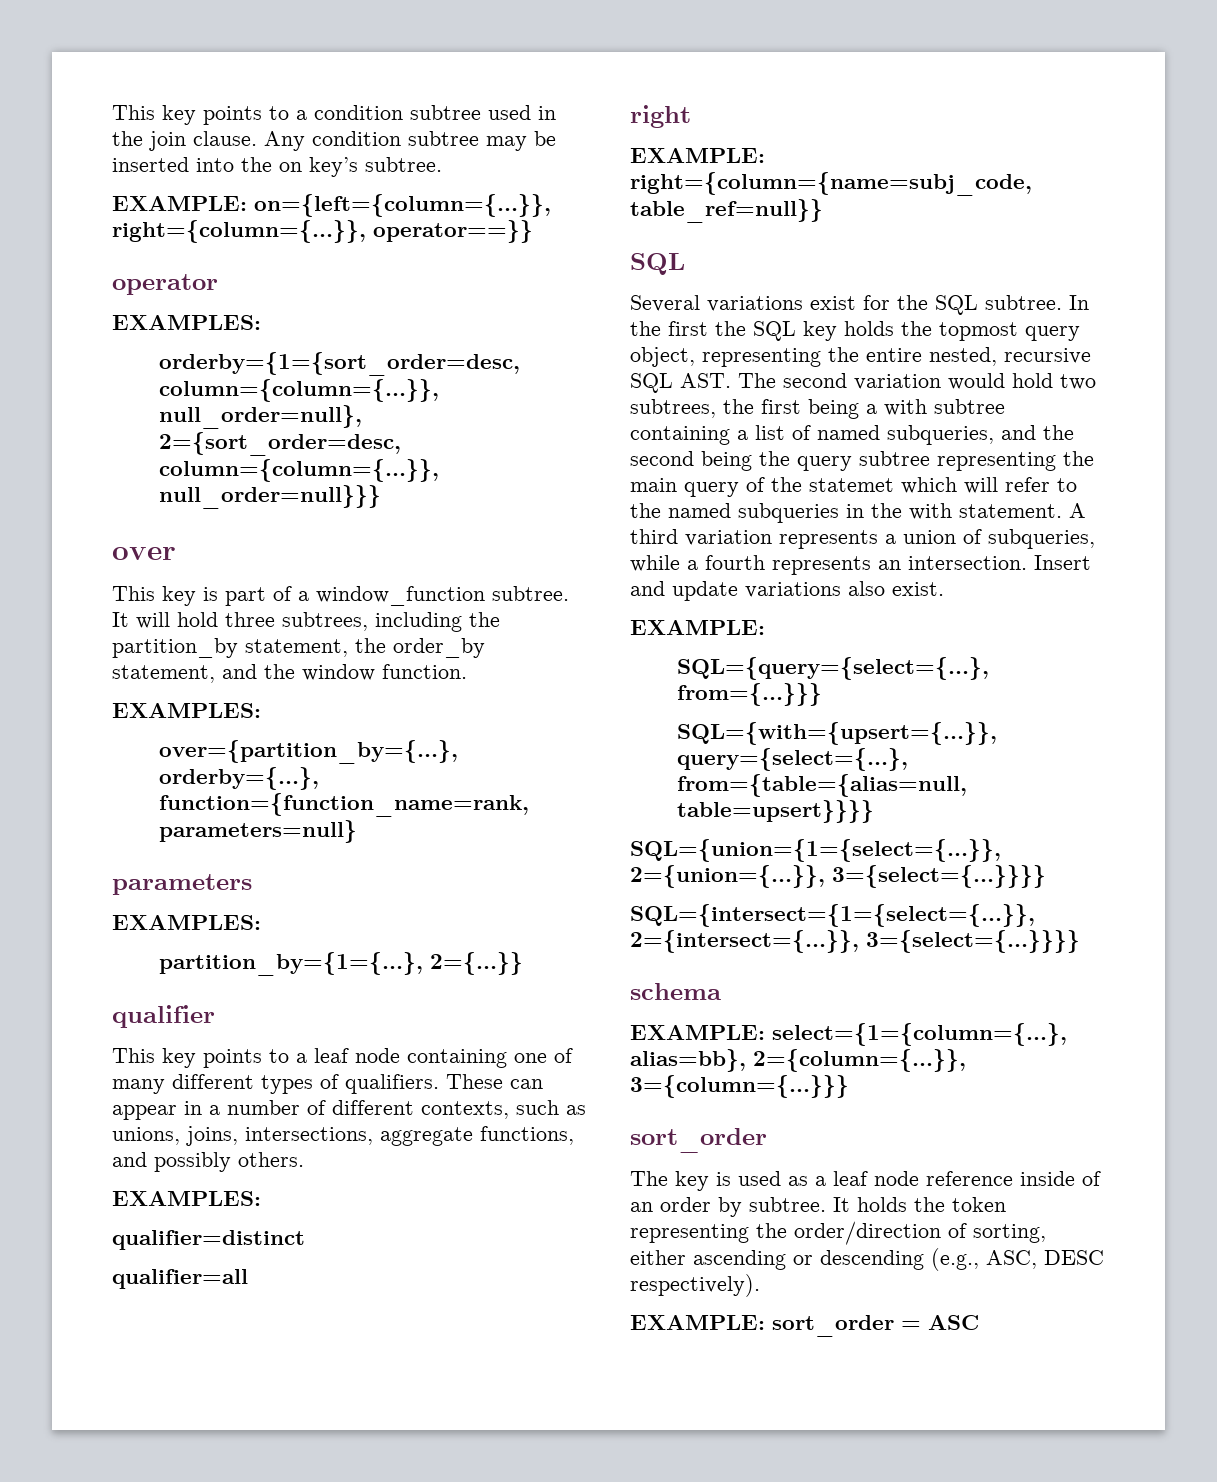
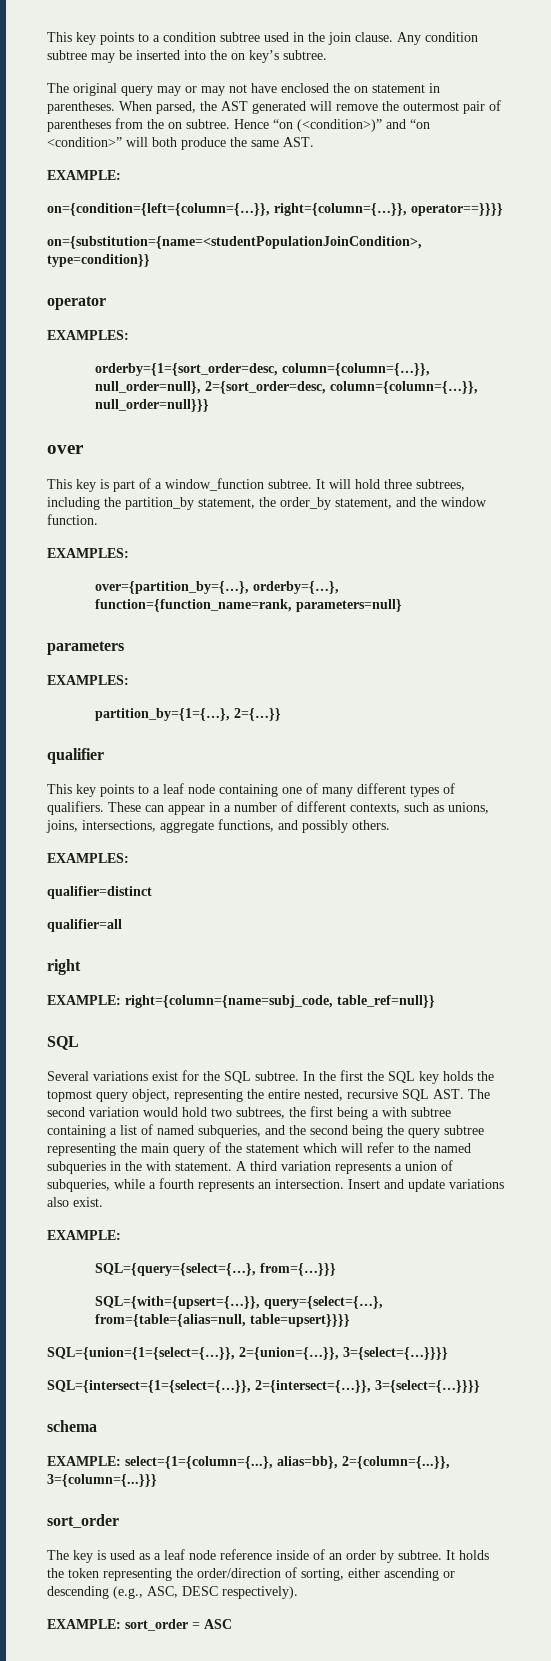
- EXAMPLE: on={left={column={…}}, right={column={…}}, operator==}}
+ The original query may or may not have enclosed the on statement in parentheses. When parsed, the AST generated will remove the outermost pair of parentheses from the on subtree. Hence “on (<condition>)” and “on <condition>” will both produce the same AST.
+ EXAMPLE:
+ on={condition={left={column={…}}, right={column={…}}, operator==}}}}
+ on={substitution={name=<studentPopulationJoinCondition>, type=condition}}
- In the first the SQL key holds the topmost query object, representing the entire nested, recursive SQL AST. The second variation would hold two subtrees, the first being a with subtree containing a list of named subqueries, and the second being the query subtree representing the main query of the statemet which will refer to the named subqueries in the with statement.
+ In the first the SQL key holds the topmost query object, representing the entire nested, recursive SQL AST. The second variation would hold two subtrees, the first being a with subtree containing a list of named subqueries, and the second being the query subtree representing the main query of the statement which will refer to the named subqueries in the with statement.

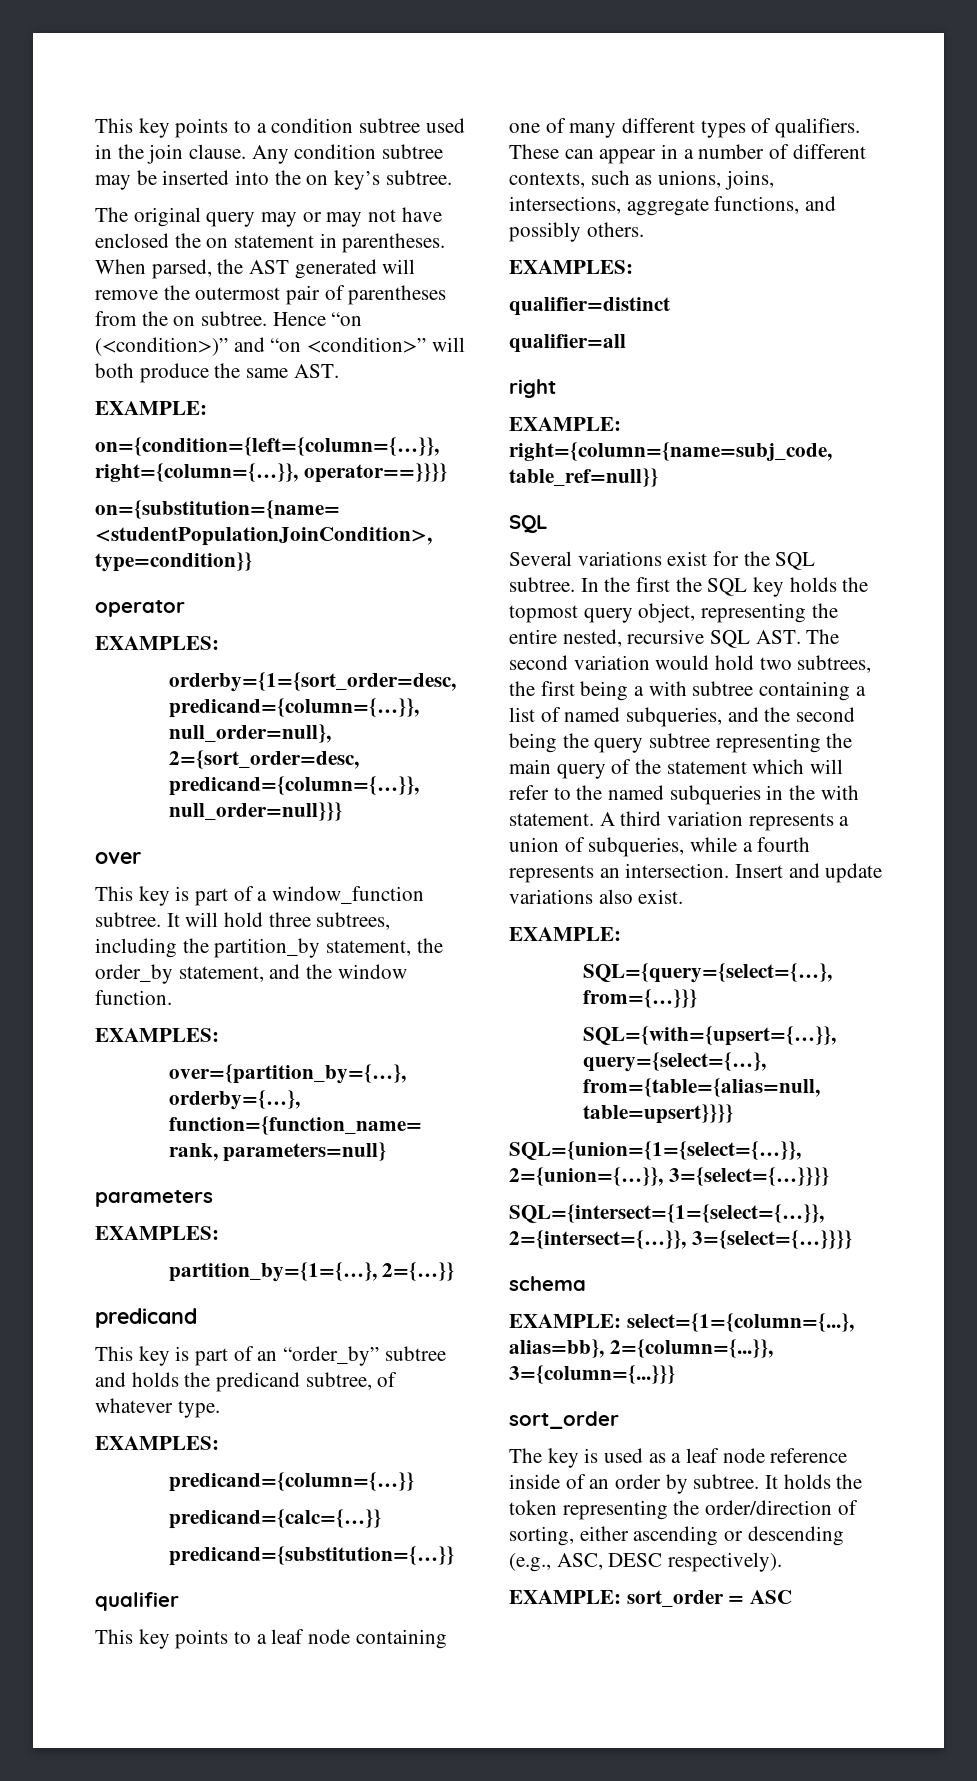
- orderby={1={sort_order=desc, column={column={…}}, null_order=null}, 2={sort_order=desc, column={column={…}}, null_order=null}}}
+ orderby={1={sort_order=desc, predicand={column={…}}, null_order=null}, 2={sort_order=desc, predicand={column={…}}, null_order=null}}}
  partition_by={1={…}, 2={…}}
+ predicand
+ This key is part of an “order_by” subtree and holds the predicand subtree, of whatever type.
+ EXAMPLES:
+ predicand={column={…}}
+ predicand={calc={…}}
+ predicand={substitution={…}}

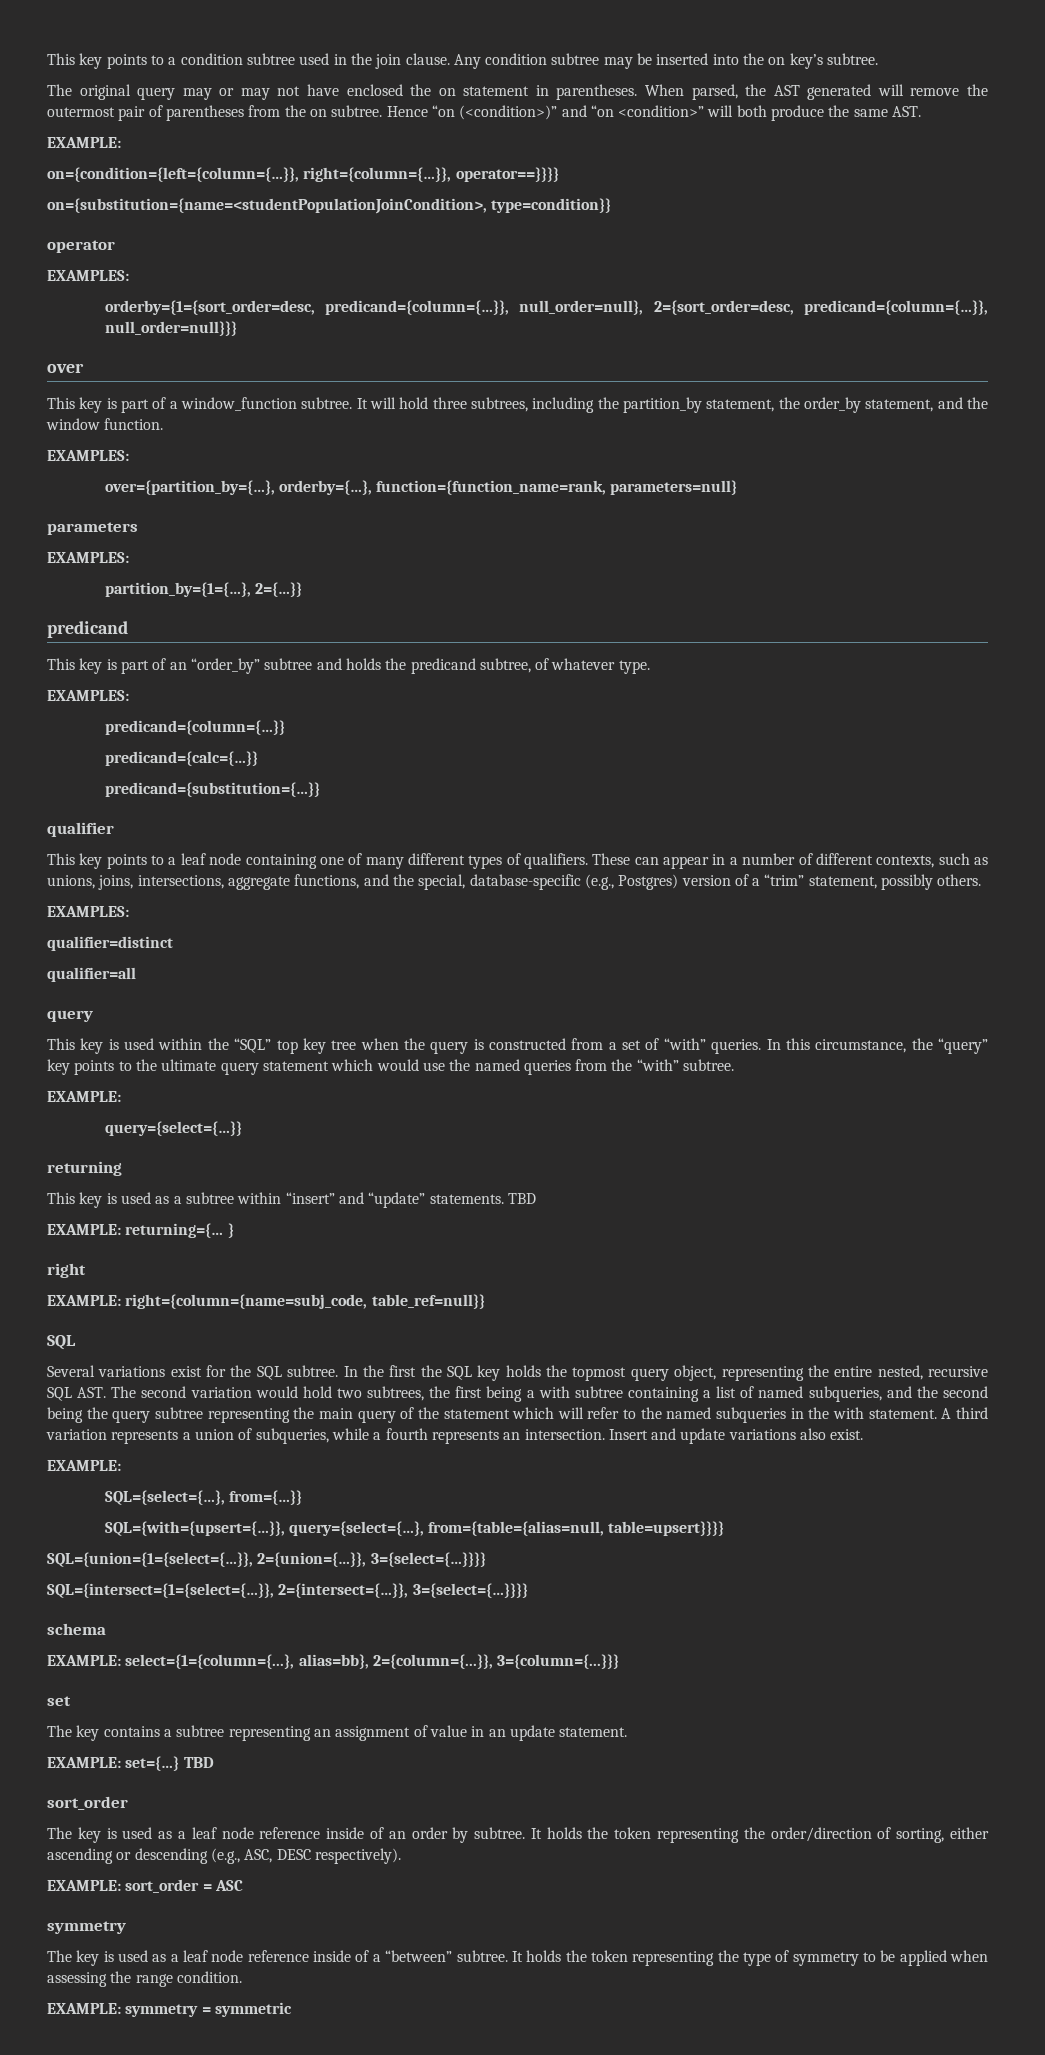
- These can appear in a number of different contexts, such as unions, joins, intersections, aggregate functions, and possibly others.
+ These can appear in a number of different contexts, such as unions, joins, intersections, aggregate functions, and the special, database-specific (e.g., Postgres) version of a “trim” statement, possibly others.
  qualifier=all
+ query
+ This key is used within the “SQL” top key tree when the query is constructed from a set of “with” queries. In this circumstance, the “query” key points to the ultimate query statement which would use the named queries from the “with” subtree.
+ EXAMPLE:
+ query={select={…}}
+ returning
+ This key is used as a subtree within “insert” and “update” statements. TBD
+ EXAMPLE: returning={… }
- SQL={query={select={…}, from={…}}}
+ SQL={select={…}, from={…}}
  EXAMPLE: select={1={column={...}, alias=bb}, 2={column={...}}, 3={column={...}}}
+ set
+ The key contains a subtree representing an assignment of value in an update statement.
+ EXAMPLE: set={…} TBD
  EXAMPLE: sort_order = ASC
+ symmetry
+ The key is used as a leaf node reference inside of a “between” subtree. It holds the token representing the type of symmetry to be applied when assessing the range condition.
+ EXAMPLE: symmetry = symmetric

